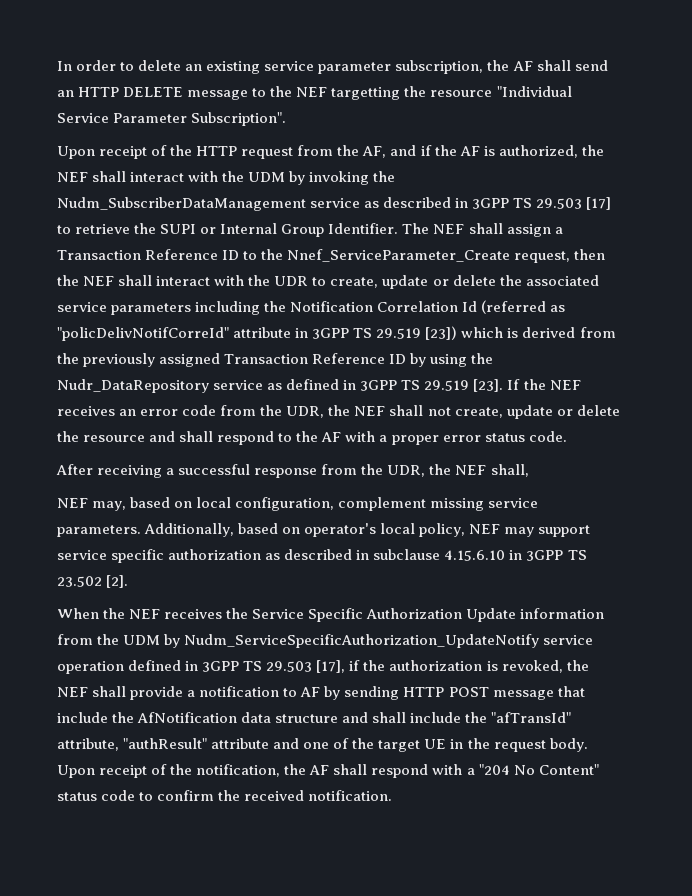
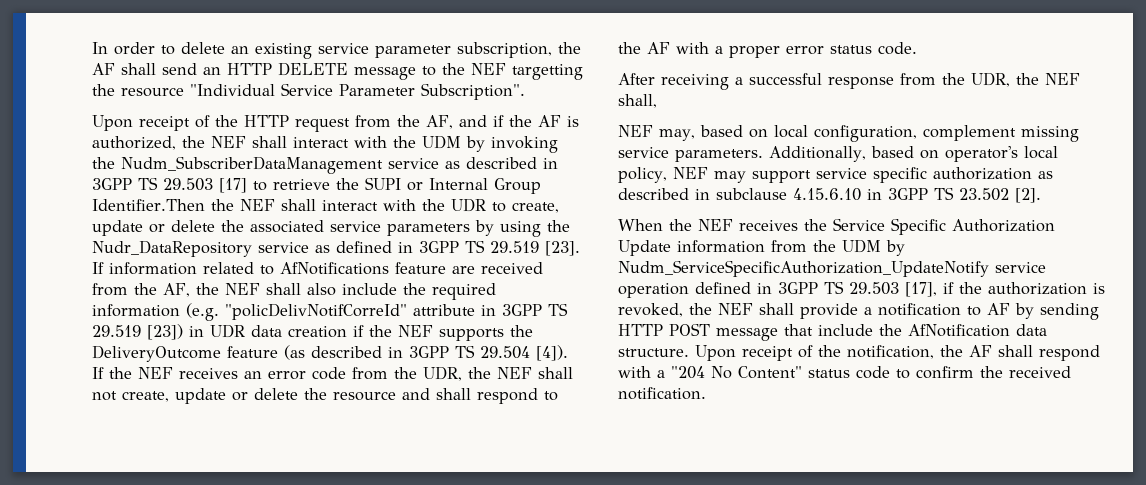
- Upon receipt of the HTTP request from the AF, and if the AF is authorized, the NEF shall interact with the UDM by invoking the Nudm_SubscriberDataManagement service as described in 3GPP TS 29.503 [17] to retrieve the SUPI or Internal Group Identifier. The NEF shall assign a Transaction Reference ID to the Nnef_ServiceParameter_Create request, then the NEF shall interact with the UDR to create, update or delete the associated service parameters including the Notification Correlation Id (referred as "policDelivNotifCorreId" attribute in 3GPP TS 29.519 [23]) which is derived from the previously assigned Transaction Reference ID by using the Nudr_DataRepository service as defined in 3GPP TS 29.519 [23].
+ Upon receipt of the HTTP request from the AF, and if the AF is authorized, the NEF shall interact with the UDM by invoking the Nudm_SubscriberDataManagement service as described in 3GPP TS 29.503 [17] to retrieve the SUPI or Internal Group Identifier.Then the NEF shall interact with the UDR to create, update or delete the associated service parameters by using the Nudr_DataRepository service as defined in 3GPP TS 29.519 [23].
- If the NEF receives an error code from the UDR, the NEF shall not create, update or delete the resource and shall respond to the AF with a proper error status code.
+ If information related to AfNotifications feature are received from the AF, the NEF shall also include the required information (e.g. "policDelivNotifCorreId" attribute in 3GPP TS 29.519 [23]) in UDR data creation if the NEF supports the DeliveryOutcome feature (as described in 3GPP TS 29.504 [4]). If the NEF receives an error code from the UDR, the NEF shall not create, update or delete the resource and shall respond to the AF with a proper error status code.
- When the NEF receives the Service Specific Authorization Update information from the UDM by Nudm_ServiceSpecificAuthorization_UpdateNotify service operation defined in 3GPP TS 29.503 [17], if the authorization is revoked, the NEF shall provide a notification to AF by sending HTTP POST message that include the AfNotification data structure and shall include the "afTransId" attribute, "authResult" attribute and one of the target UE in the request body.
+ When the NEF receives the Service Specific Authorization Update information from the UDM by Nudm_ServiceSpecificAuthorization_UpdateNotify service operation defined in 3GPP TS 29.503 [17], if the authorization is revoked, the NEF shall provide a notification to AF by sending HTTP POST message that include the AfNotification data structure.

